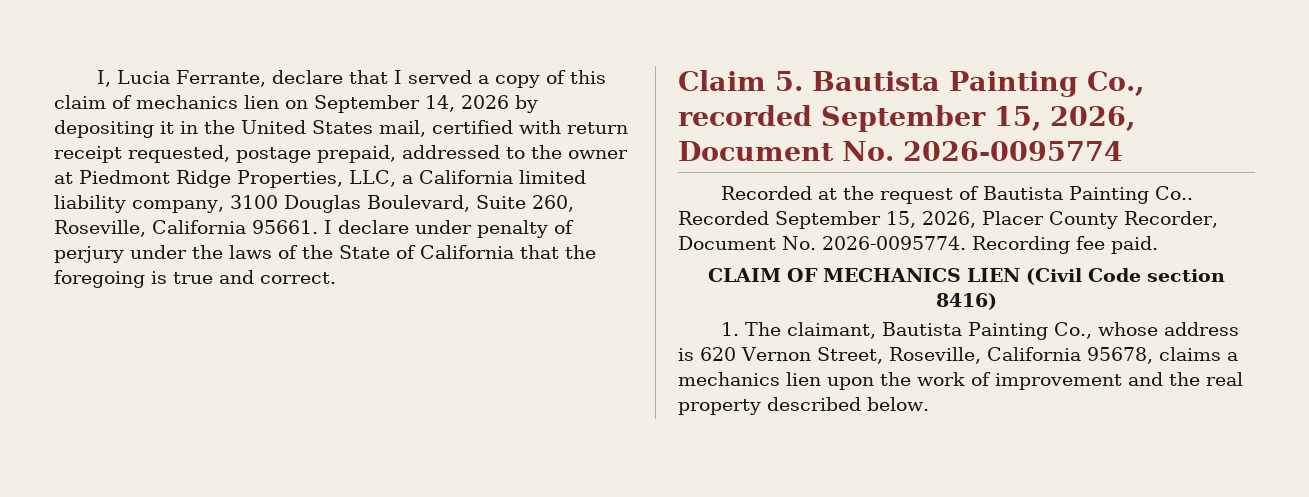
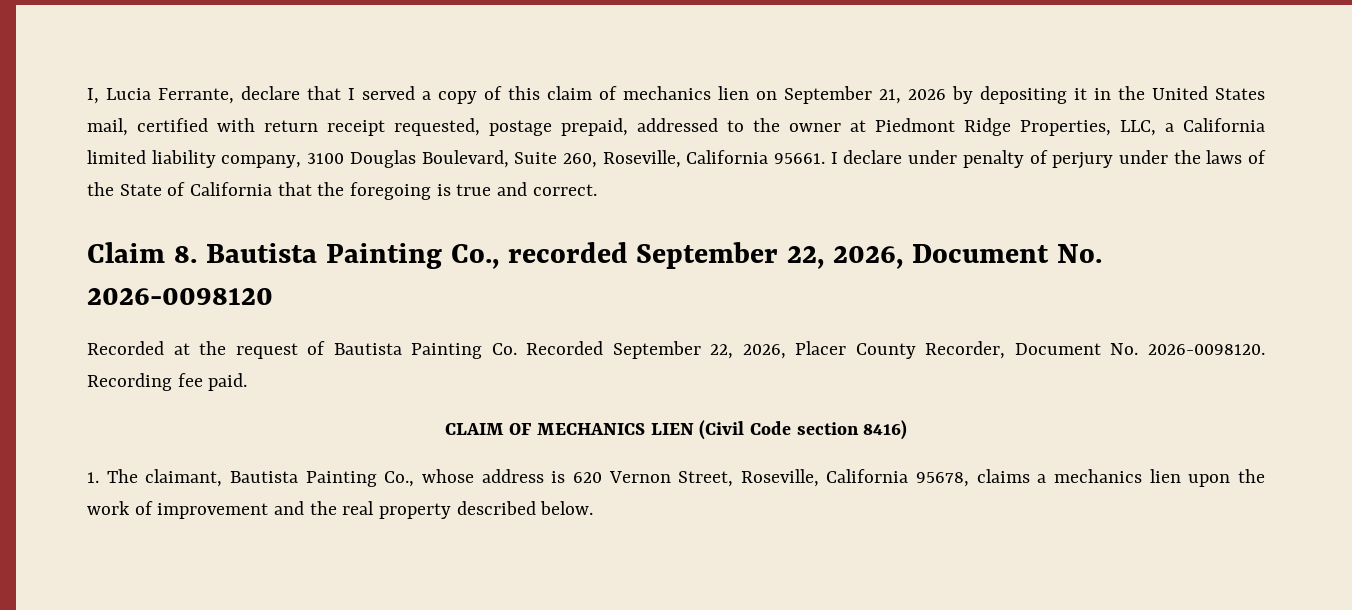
- I, Lucia Ferrante, declare that I served a copy of this claim of mechanics lien on September 14, 2026 by depositing it in the United States mail, certified with return receipt requested, postage prepaid, addressed to the owner at Piedmont Ridge Properties, LLC, a California limited liability company, 3100 Douglas Boulevard, Suite 260, Roseville, California 95661.
+ I, Lucia Ferrante, declare that I served a copy of this claim of mechanics lien on September 21, 2026 by depositing it in the United States mail, certified with return receipt requested, postage prepaid, addressed to the owner at Piedmont Ridge Properties, LLC, a California limited liability company, 3100 Douglas Boulevard, Suite 260, Roseville, California 95661.
- Claim 5. Bautista Painting Co., recorded September 15, 2026, Document No. 2026-0095774
+ Claim 8. Bautista Painting Co., recorded September 22, 2026, Document No. 2026-0098120
- Recorded at the request of Bautista Painting Co.. Recorded September 15, 2026, Placer County Recorder, Document No. 2026-0095774.
+ Recorded at the request of Bautista Painting Co. Recorded September 22, 2026, Placer County Recorder, Document No. 2026-0098120.

